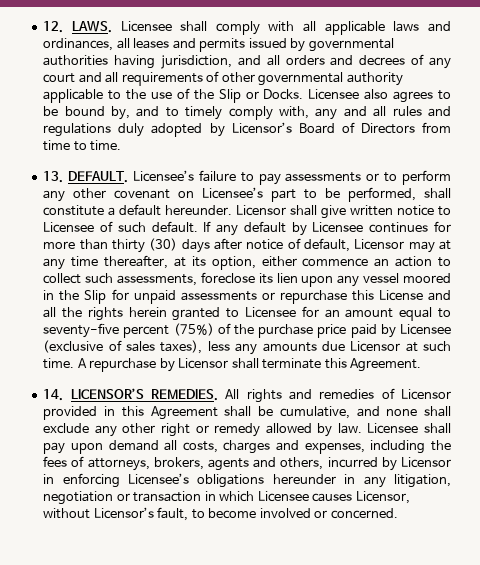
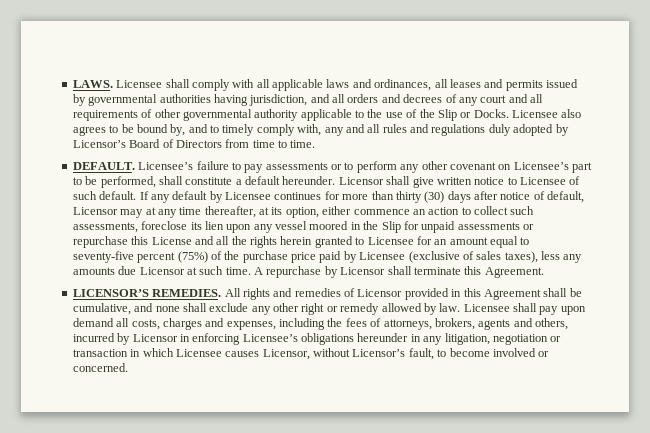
- 12. LAWS.
+ LAWS.
- 13. DEFAULT.
+ DEFAULT.
- 14. LICENSOR’S REMEDIES.
+ LICENSOR’S REMEDIES.

